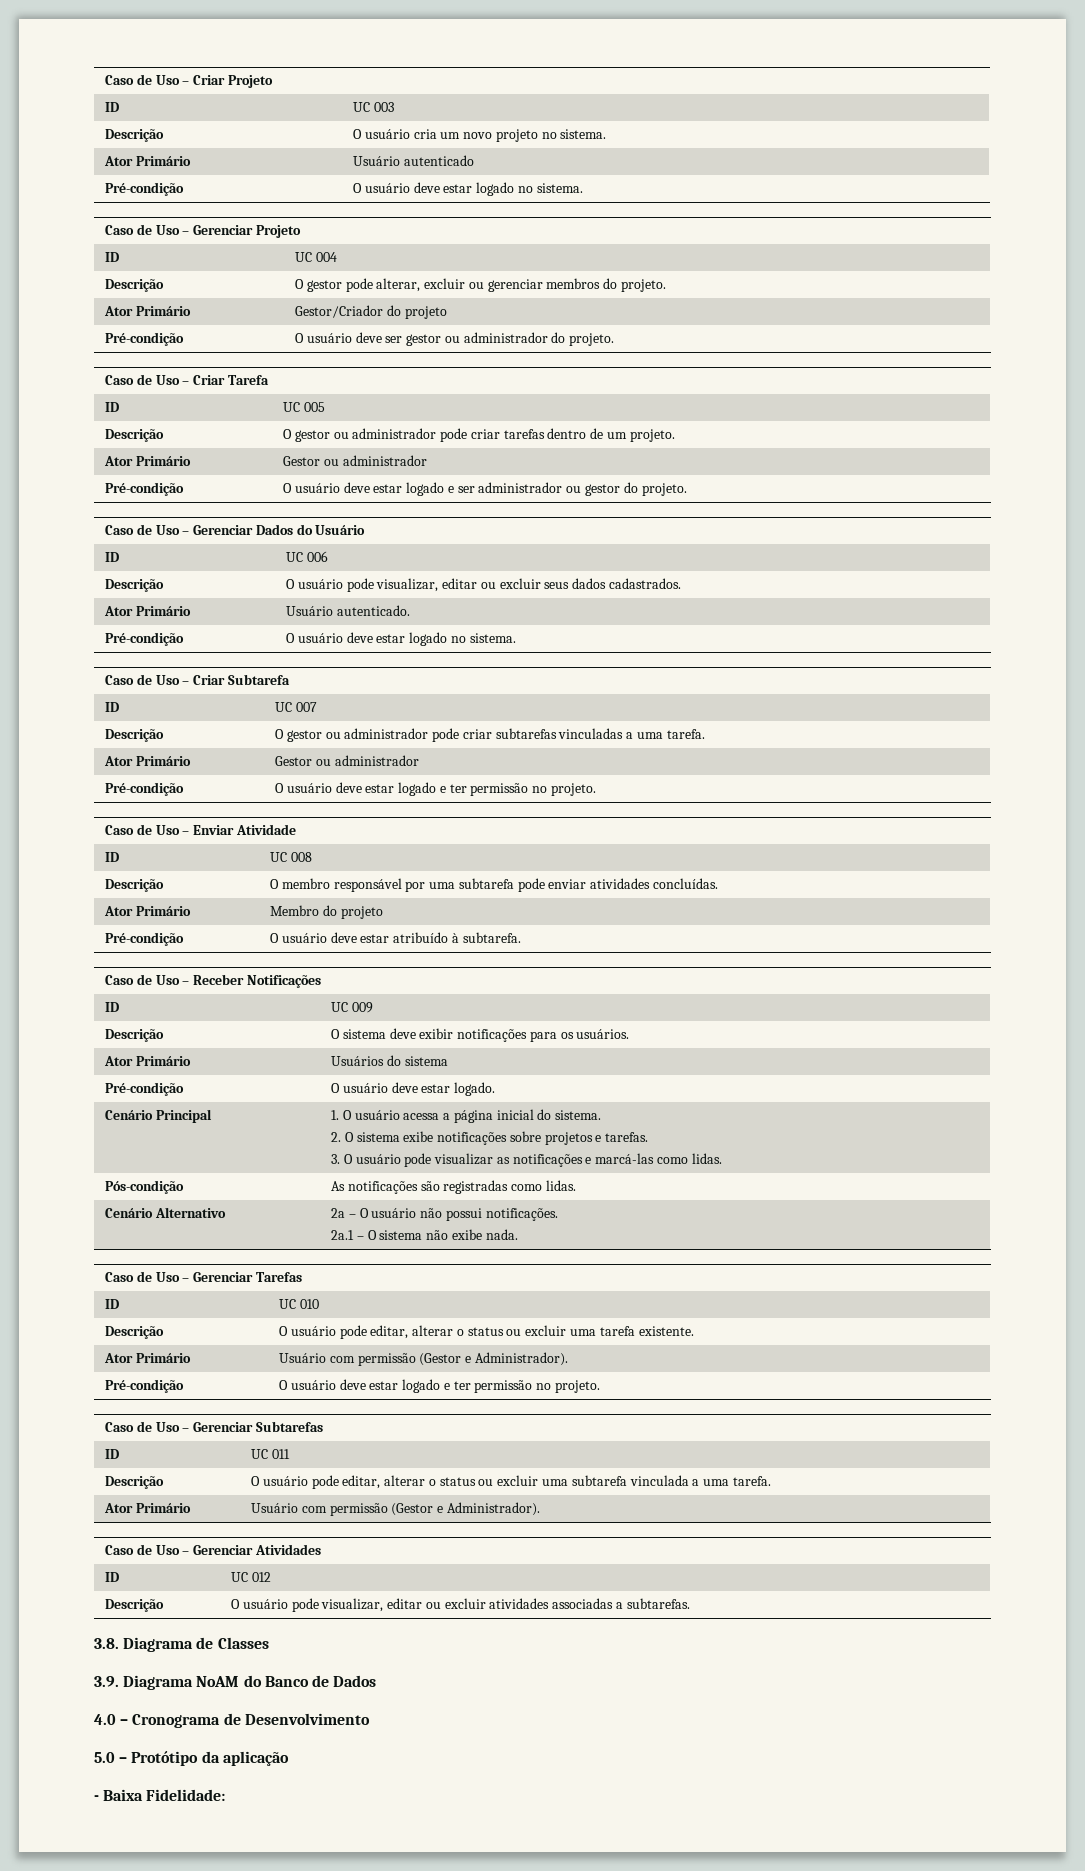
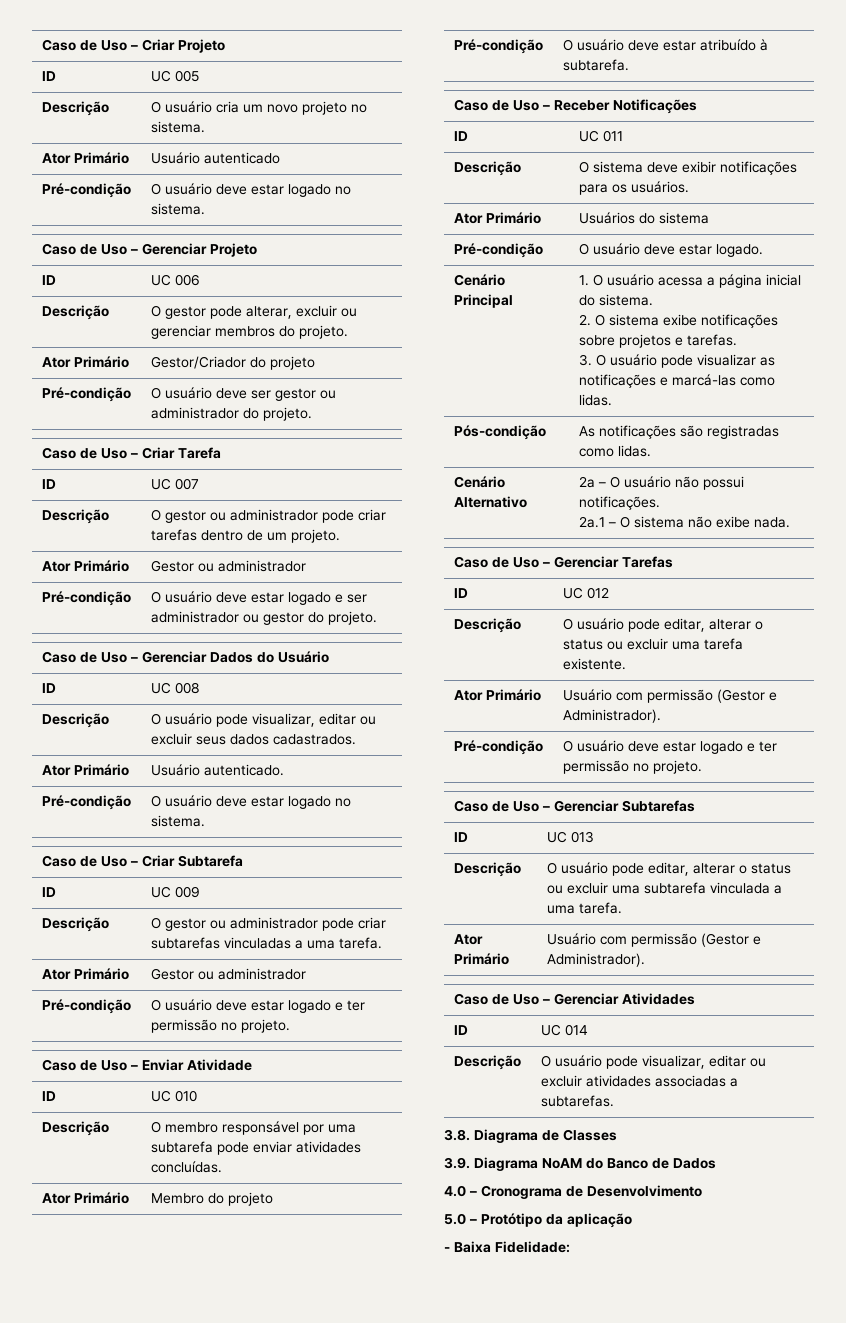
- ID | UC 003
+ ID | UC 005
- ID | UC 004
+ ID | UC 006
- ID | UC 005
+ ID | UC 007
- ID | UC 006
+ ID | UC 008
- ID | UC 007
+ ID | UC 009
- ID | UC 008
+ ID | UC 010
- ID | UC 009
+ ID | UC 011
- ID | UC 010
+ ID | UC 012
- ID | UC 011
+ ID | UC 013
- ID | UC 012
+ ID | UC 014

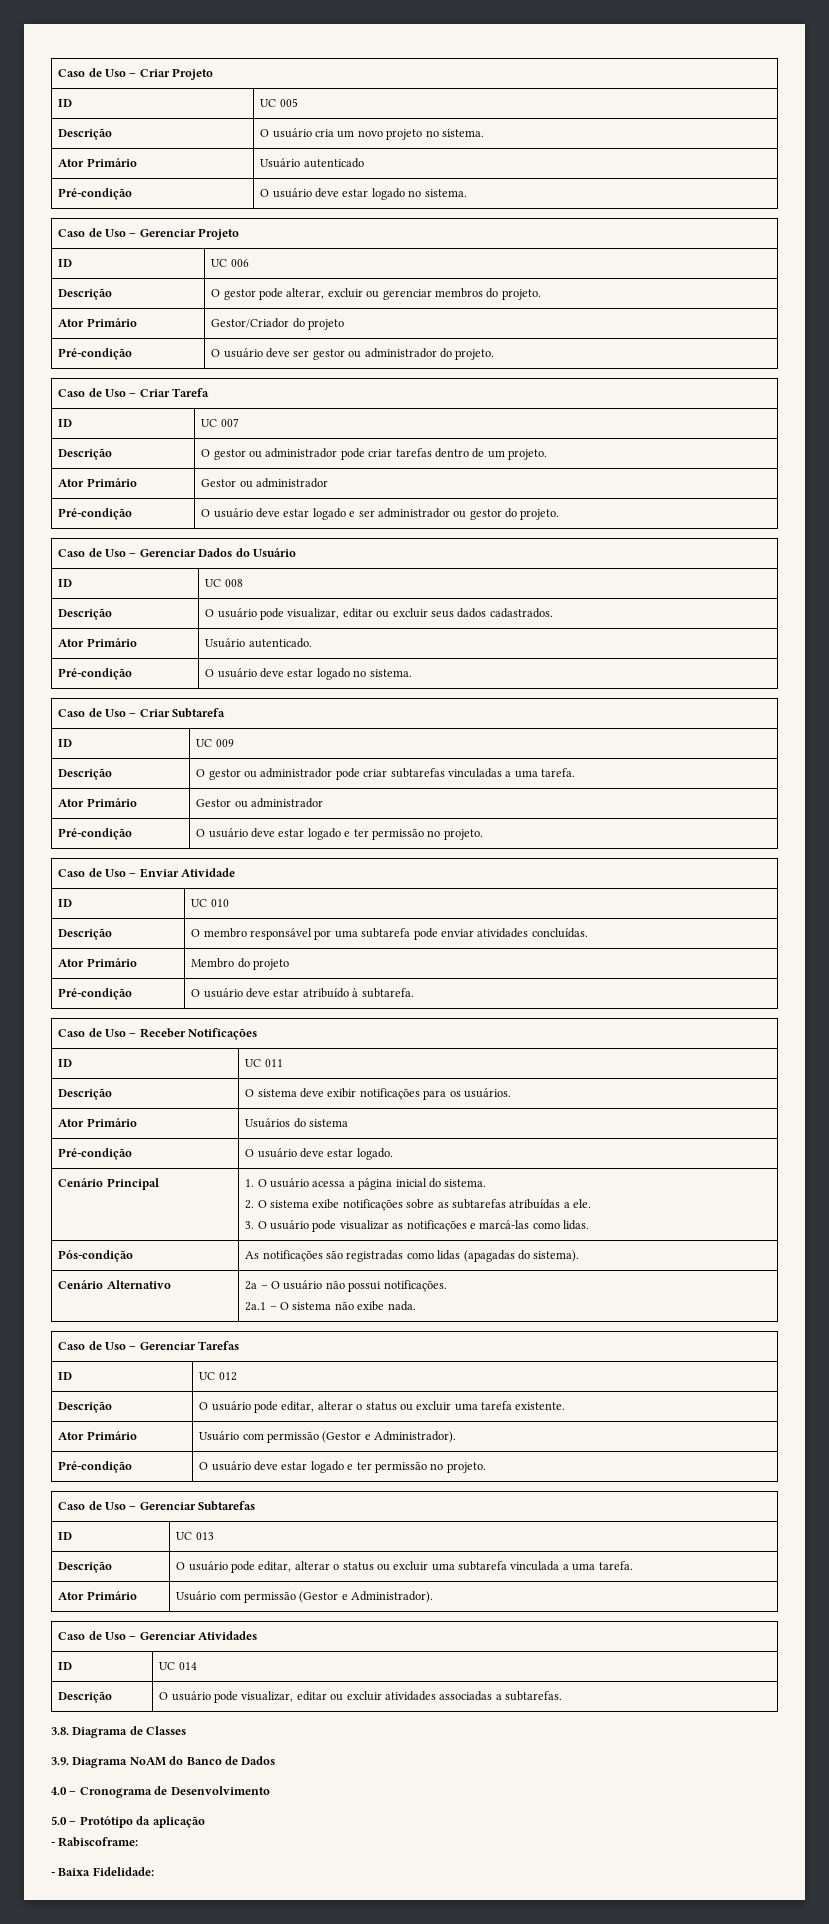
  Cenário Principal | 1. O usuário acessa a página inicial do sistema.
- 2. O sistema exibe notificações sobre projetos e tarefas.
+ 2. O sistema exibe notificações sobre as subtarefas atribuídas a ele.
- Pós-condição | As notificações são registradas como lidas.
+ Pós-condição | As notificações são registradas como lidas (apagadas do sistema).
+ - Rabiscoframe:

